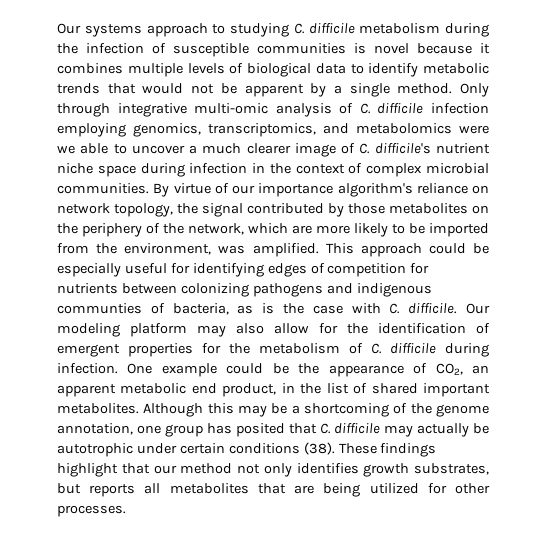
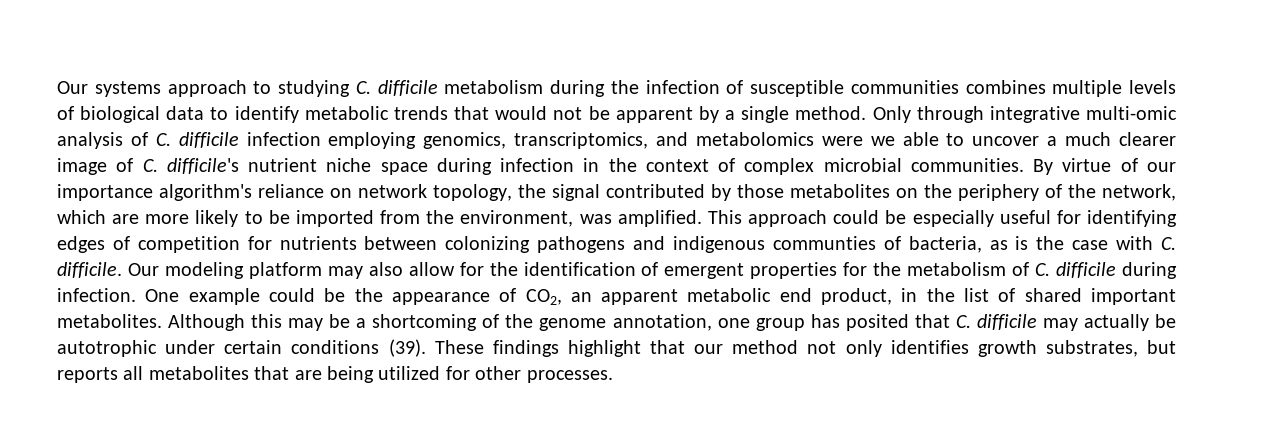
- Our systems approach to studying C. difficile metabolism during the infection of susceptible communities is novel because it combines multiple levels of biological data to identify metabolic trends that would not be apparent by a single method.
+ Our systems approach to studying C. difficile metabolism during the infection of susceptible communities combines multiple levels of biological data to identify metabolic trends that would not be apparent by a single method.
- Although this may be a shortcoming of the genome annotation, one group has posited that C. difficile may actually be autotrophic under certain conditions (38).
+ Although this may be a shortcoming of the genome annotation, one group has posited that C. difficile may actually be autotrophic under certain conditions (39).

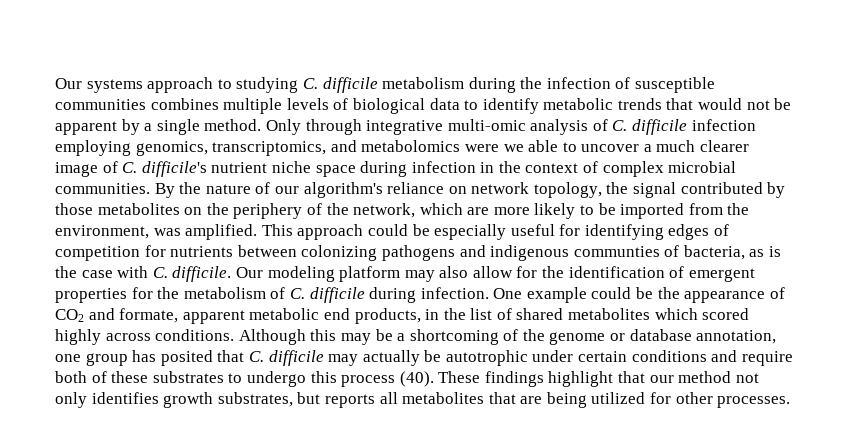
- By virtue of our importance algorithm's reliance on network topology, the signal contributed by those metabolites on the periphery of the network, which are more likely to be imported from the environment, was amplified.
+ By the nature of our algorithm's reliance on network topology, the signal contributed by those metabolites on the periphery of the network, which are more likely to be imported from the environment, was amplified.
- One example could be the appearance of CO2, an apparent metabolic end product, in the list of shared important metabolites.
+ One example could be the appearance of CO2 and formate, apparent metabolic end products, in the list of shared metabolites which scored highly across conditions.
- Although this may be a shortcoming of the genome annotation, one group has posited that C. difficile may actually be autotrophic under certain conditions (39).
+ Although this may be a shortcoming of the genome or database annotation, one group has posited that C. difficile may actually be autotrophic under certain conditions and require both of these substrates to undergo this process (40).

